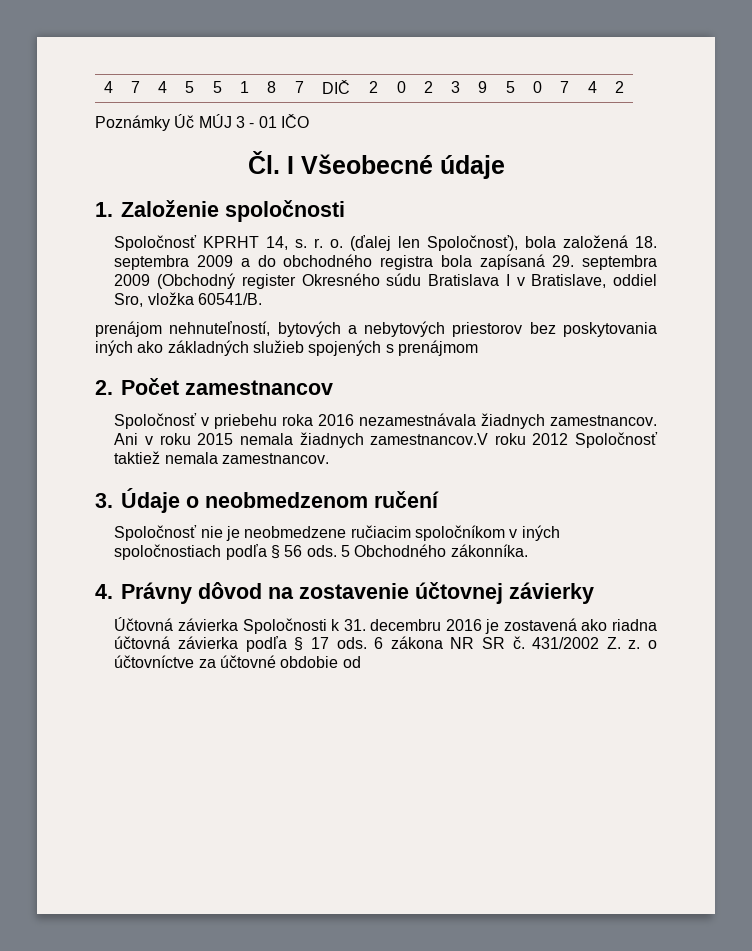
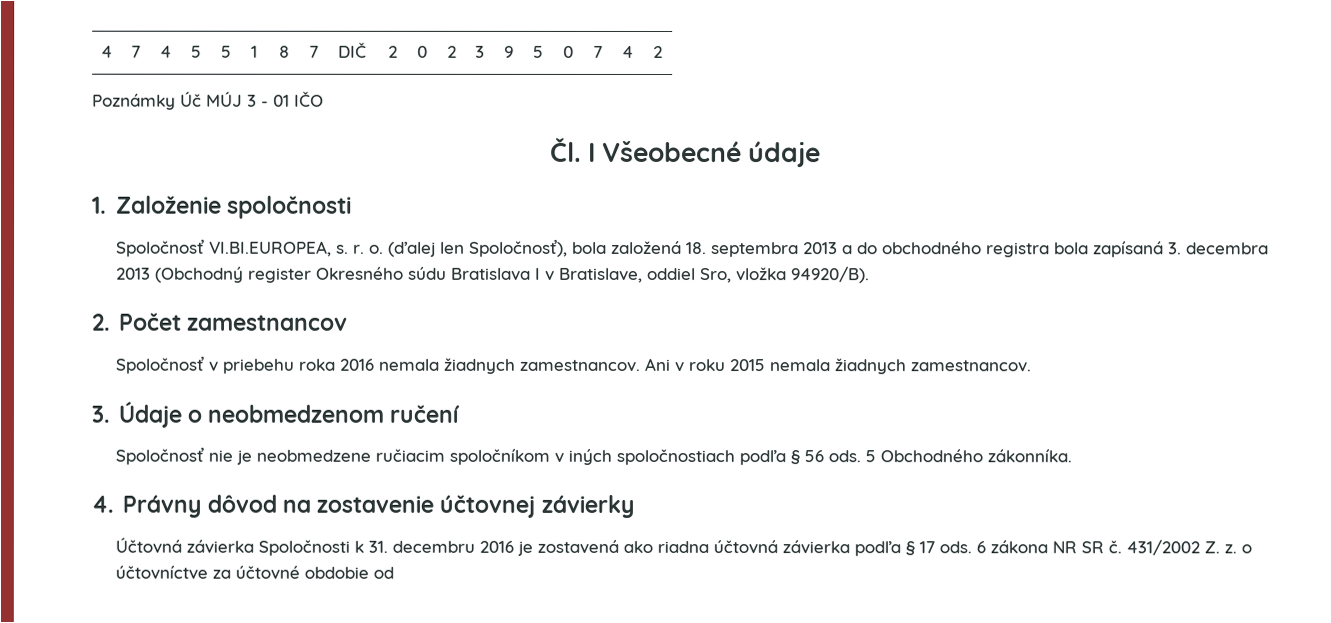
- Spoločnosť KPRHT 14, s. r. o.
+ Spoločnosť VI.BI.EUROPEA, s. r. o.
- (ďalej len Spoločnosť), bola založená 18. septembra 2009 a do obchodného registra bola zapísaná 29. septembra 2009 (Obchodný register Okresného súdu Bratislava I v Bratislave, oddiel Sro, vložka 60541/B.
- prenájom nehnuteľností, bytových a nebytových priestorov bez poskytovania iných ako základných služieb spojených s prenájmom
+ (ďalej len Spoločnosť), bola založená 18. septembra 2013 a do obchodného registra bola zapísaná 3. decembra 2013 (Obchodný register Okresného súdu Bratislava I v Bratislave, oddiel Sro, vložka 94920/B).
- Spoločnosť v priebehu roka 2016 nezamestnávala žiadnych zamestnancov.
+ Spoločnosť v priebehu roka 2016 nemala žiadnych zamestnancov.
- Ani v roku 2015 nemala žiadnych zamestnancov.V roku 2012 Spoločnosť taktiež nemala zamestnancov.
+ Ani v roku 2015 nemala žiadnych zamestnancov.

